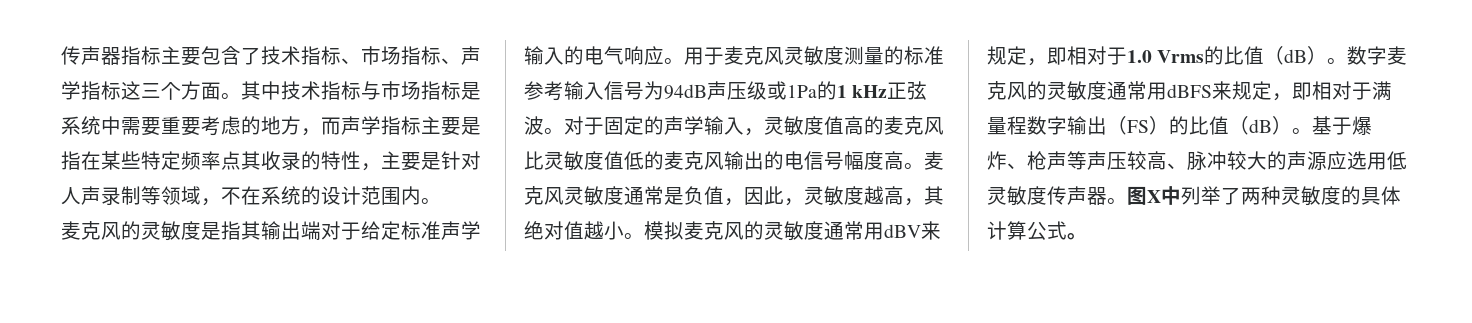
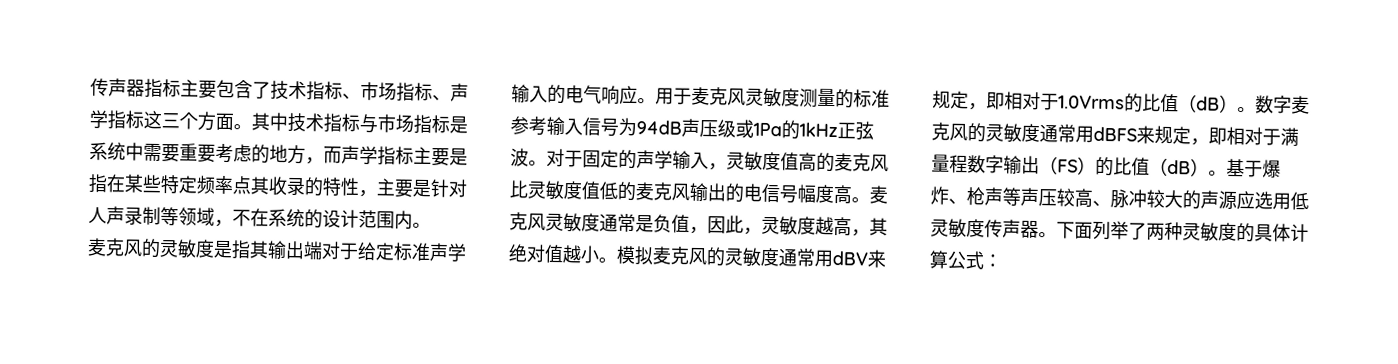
- 用于麦克风灵敏度测量的标准参考输入信号为94dB声压级或1Pa的1 kHz正弦波。
+ 用于麦克风灵敏度测量的标准参考输入信号为94dB声压级或1Pa的1kHz正弦波。
- 模拟麦克风的灵敏度通常用dBV来规定，即相对于1.0 Vrms的比值（dB）。
+ 模拟麦克风的灵敏度通常用dBV来规定，即相对于1.0Vrms的比值（dB）。
- 图X中列举了两种灵敏度的具体计算公式。
+ 下面列举了两种灵敏度的具体计算公式：

